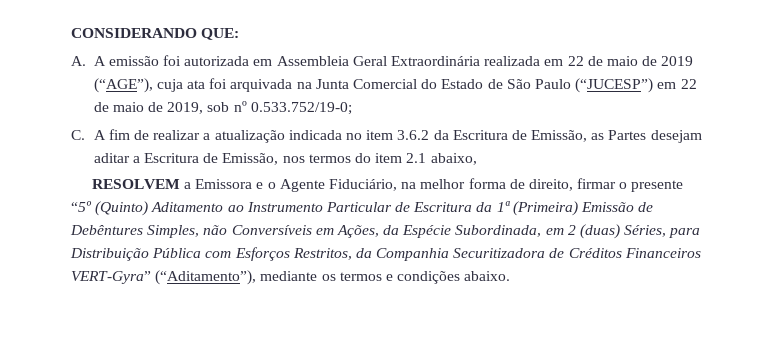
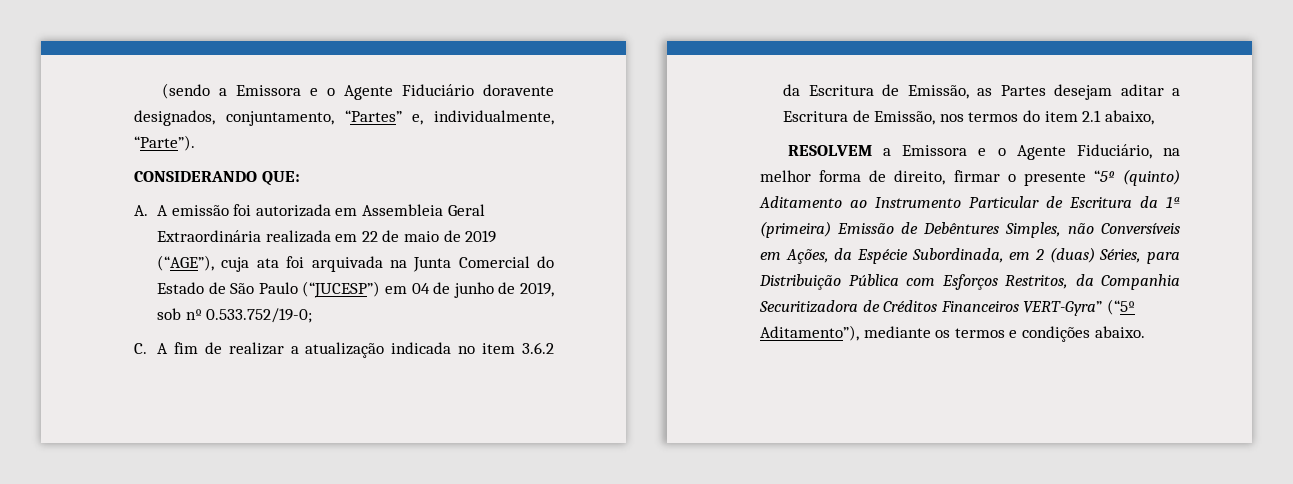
+ (sendo a Emissora e o Agente Fiduciário doravente designados, conjuntamento, “Partes” e, individualmente, “Parte”).
- A. A emissão foi autorizada em Assembleia Geral Extraordinária realizada em 22 de maio de 2019 (“AGE”), cuja ata foi arquivada na Junta Comercial do Estado de São Paulo (“JUCESP”) em 22 de maio de 2019, sob nº 0.533.752/19-0;
+ A. A emissão foi autorizada em Assembleia Geral Extraordinária realizada em 22 de maio de 2019 (“AGE”), cuja ata foi arquivada na Junta Comercial do Estado de São Paulo (“JUCESP”) em 04 de junho de 2019, sob nº 0.533.752/19-0;
- RESOLVEM a Emissora e o Agente Fiduciário, na melhor forma de direito, firmar o presente “5º (Quinto) Aditamento ao Instrumento Particular de Escritura da 1ª (Primeira) Emissão de Debêntures Simples, não Conversíveis em Ações, da Espécie Subordinada, em 2 (duas) Séries, para Distribuição Pública com Esforços Restritos, da Companhia Securitizadora de Créditos Financeiros VERT-Gyra” (“Aditamento”), mediante os termos e condições abaixo.
+ RESOLVEM a Emissora e o Agente Fiduciário, na melhor forma de direito, firmar o presente “5º (quinto) Aditamento ao Instrumento Particular de Escritura da 1ª (primeira) Emissão de Debêntures Simples, não Conversíveis em Ações, da Espécie Subordinada, em 2 (duas) Séries, para Distribuição Pública com Esforços Restritos, da Companhia Securitizadora de Créditos Financeiros VERT-Gyra” (“5º Aditamento”), mediante os termos e condições abaixo.

